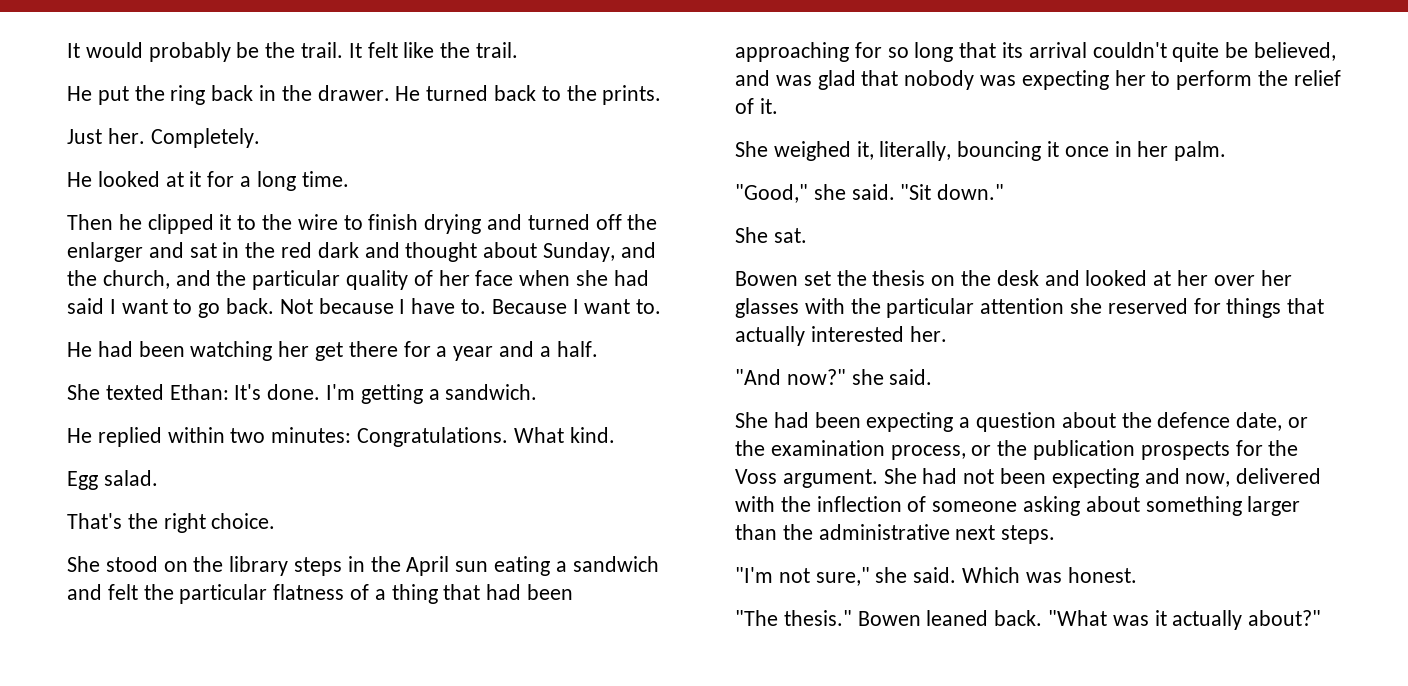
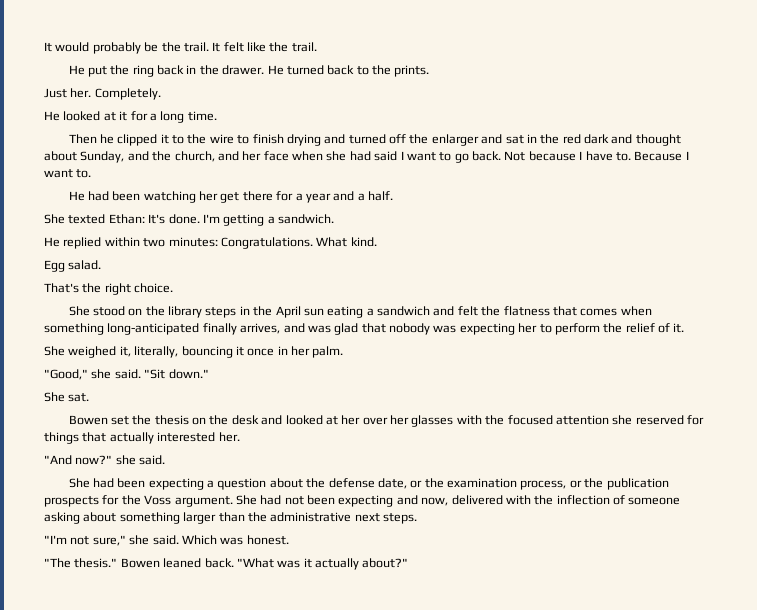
- Then he clipped it to the wire to finish drying and turned off the enlarger and sat in the red dark and thought about Sunday, and the church, and the particular quality of her face when she had said I want to go back.
+ Then he clipped it to the wire to finish drying and turned off the enlarger and sat in the red dark and thought about Sunday, and the church, and her face when she had said I want to go back.
- She stood on the library steps in the April sun eating a sandwich and felt the particular flatness of a thing that had been approaching for so long that its arrival couldn't quite be believed, and was glad that nobody was expecting her to perform the relief of it.
+ She stood on the library steps in the April sun eating a sandwich and felt the flatness that comes when something long-anticipated finally arrives, and was glad that nobody was expecting her to perform the relief of it.
- Bowen set the thesis on the desk and looked at her over her glasses with the particular attention she reserved for things that actually interested her.
+ Bowen set the thesis on the desk and looked at her over her glasses with the focused attention she reserved for things that actually interested her.
- She had been expecting a question about the defence date, or the examination process, or the publication prospects for the Voss argument.
+ She had been expecting a question about the defense date, or the examination process, or the publication prospects for the Voss argument.

